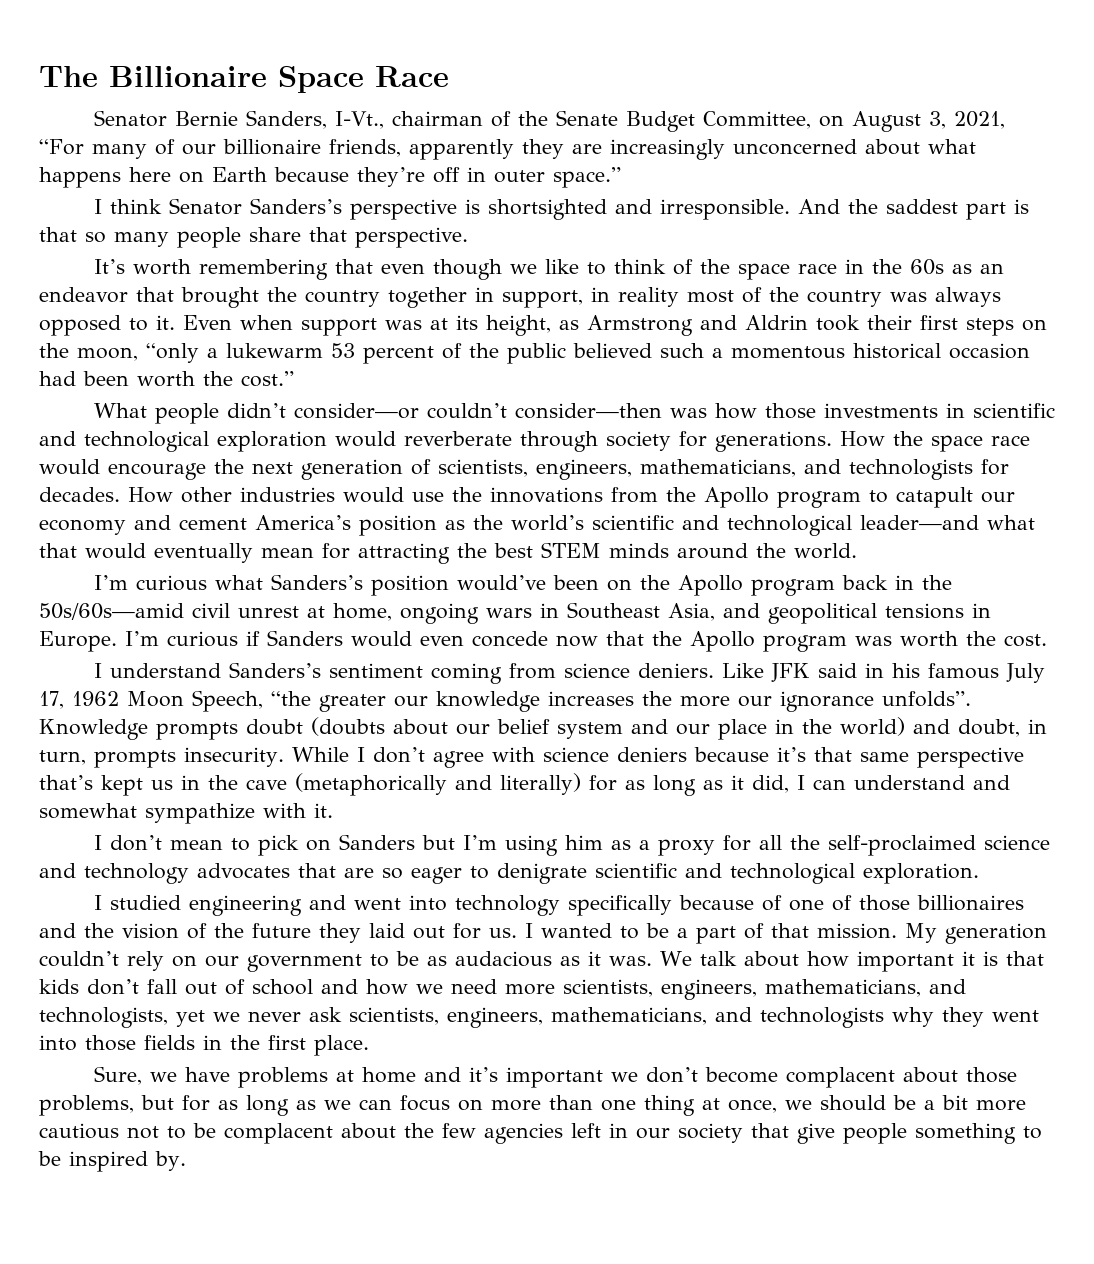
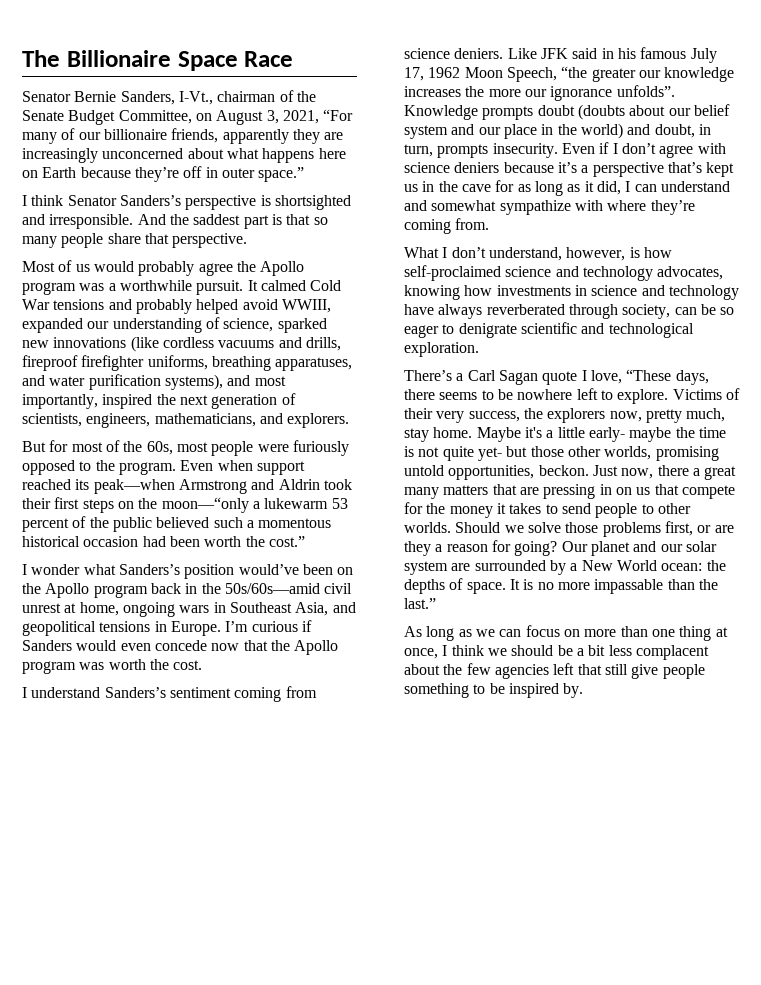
- It’s worth remembering that even though we like to think of the space race in the 60s as an endeavor that brought the country together in support, in reality most of the country was always opposed to it. Even when support was at its height, as Armstrong and Aldrin took their first steps on the moon, “only a lukewarm 53 percent of the public believed such a momentous historical occasion had been worth the cost.”
+ Most of us would probably agree the Apollo program was a worthwhile pursuit. It calmed Cold War tensions and probably helped avoid WWIII, expanded our understanding of science, sparked new innovations (like cordless vacuums and drills, fireproof firefighter uniforms, breathing apparatuses, and water purification systems), and most importantly, inspired the next generation of scientists, engineers, mathematicians, and explorers.
+ But for most of the 60s, most people were furiously opposed to the program. Even when support reached its peak—when Armstrong and Aldrin took their first steps on the moon—“only a lukewarm 53 percent of the public believed such a momentous historical occasion had been worth the cost.”
- What people didn’t consider—or couldn’t consider—then was how those investments in scientific and technological exploration would reverberate through society for generations. How the space race would encourage the next generation of scientists, engineers, mathematicians, and technologists for decades. How other industries would use the innovations from the Apollo program to catapult our economy and cement America’s position as the world’s scientific and technological leader—and what that would eventually mean for attracting the best STEM minds around the world.
- I’m curious what Sanders’s position would’ve been on the Apollo program back in the 50s/60s—amid civil unrest at home, ongoing wars in Southeast Asia, and geopolitical tensions in Europe.
+ I wonder what Sanders’s position would’ve been on the Apollo program back in the 50s/60s—amid civil unrest at home, ongoing wars in Southeast Asia, and geopolitical tensions in Europe.
- While I don’t agree with science deniers because it’s that same perspective that’s kept us in the cave (metaphorically and literally) for as long as it did, I can understand and somewhat sympathize with it.
- I don’t mean to pick on Sanders but I’m using him as a proxy for all the self-proclaimed science and technology advocates that are so eager to denigrate scientific and technological exploration.
+ Even if I don’t agree with science deniers because it’s a perspective that’s kept us in the cave for as long as it did, I can understand and somewhat sympathize with where they’re coming from.
+ What I don’t understand, however, is how self-proclaimed science and technology advocates, knowing how investments in science and technology have always reverberated through society, can be so eager to denigrate scientific and technological exploration.
- I studied engineering and went into technology specifically because of one of those billionaires and the vision of the future they laid out for us. I wanted to be a part of that mission. My generation couldn’t rely on our government to be as audacious as it was. We talk about how important it is that kids don’t fall out of school and how we need more scientists, engineers, mathematicians, and technologists, yet we never ask scientists, engineers, mathematicians, and technologists why they went into those fields in the first place.
- Sure, we have problems at home and it’s important we don’t become complacent about those problems, but for as long as we can focus on more than one thing at once, we should be a bit more cautious not to be complacent about the few agencies left in our society that give people something to be inspired by.
+ There’s a Carl Sagan quote I love, “These days, there seems to be nowhere left to explore. Victims of their very success, the explorers now, pretty much, stay home. Maybe it's a little early- maybe the time is not quite yet- but those other worlds, promising untold opportunities, beckon. Just now, there a great many matters that are pressing in on us that compete for the money it takes to send people to other worlds. Should we solve those problems first, or are they a reason for going? Our planet and our solar system are surrounded by a New World ocean: the depths of space. It is no more impassable than the last.”
+ As long as we can focus on more than one thing at once, I think we should be a bit less complacent about the few agencies left that still give people something to be inspired by.

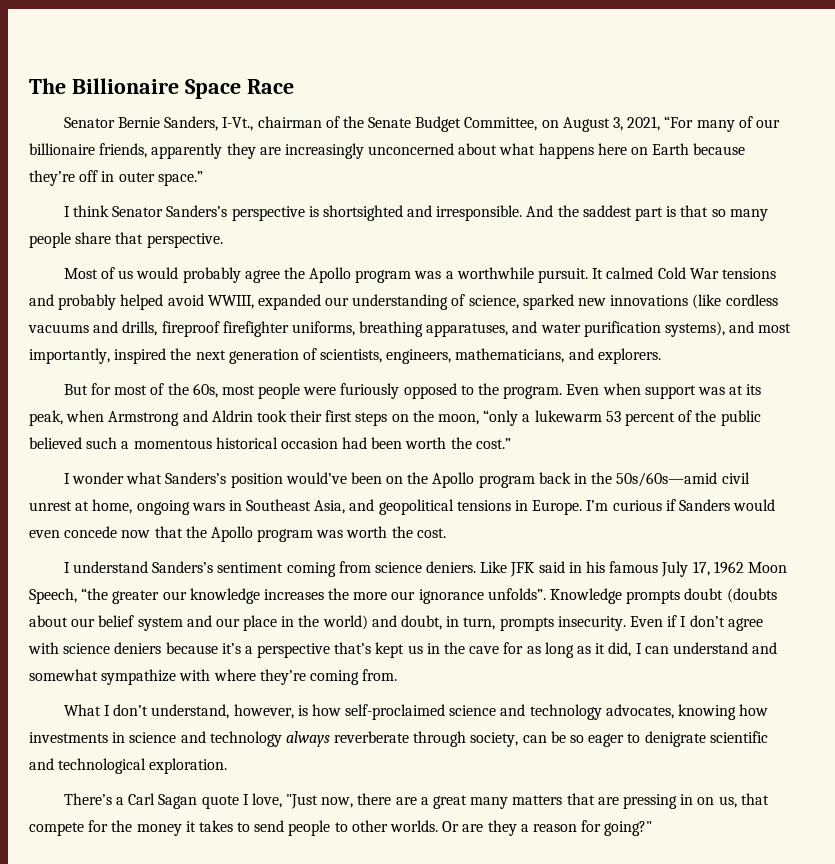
- Even when support reached its peak—when Armstrong and Aldrin took their first steps on the moon—“only a lukewarm 53 percent of the public believed such a momentous historical occasion had been worth the cost.”
+ Even when support was at its peak, when Armstrong and Aldrin took their first steps on the moon, “only a lukewarm 53 percent of the public believed such a momentous historical occasion had been worth the cost.”
- What I don’t understand, however, is how self-proclaimed science and technology advocates, knowing how investments in science and technology have always reverberated through society, can be so eager to denigrate scientific and technological exploration.
+ What I don’t understand, however, is how self-proclaimed science and technology advocates, knowing how investments in science and technology always reverberate through society, can be so eager to denigrate scientific and technological exploration.
- There’s a Carl Sagan quote I love, “These days, there seems to be nowhere left to explore. Victims of their very success, the explorers now, pretty much, stay home. Maybe it's a little early- maybe the time is not quite yet- but those other worlds, promising untold opportunities, beckon. Just now, there a great many matters that are pressing in on us that compete for the money it takes to send people to other worlds.
+ There’s a Carl Sagan quote I love, "Just now, there are a great many matters that are pressing in on us, that compete for the money it takes to send people to other worlds.
- Should we solve those problems first, or are they a reason for going? Our planet and our solar system are surrounded by a New World ocean: the depths of space. It is no more impassable than the last.”
- As long as we can focus on more than one thing at once, I think we should be a bit less complacent about the few agencies left that still give people something to be inspired by.
+ Or are they a reason for going?"

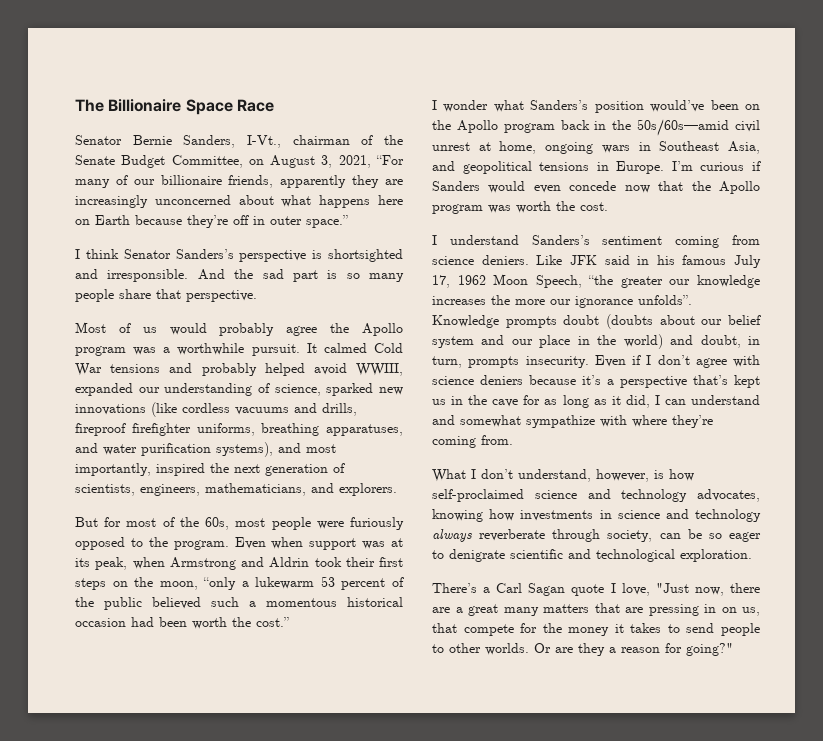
- And the saddest part is that so many people share that perspective.
+ And the sad part is so many people share that perspective.

